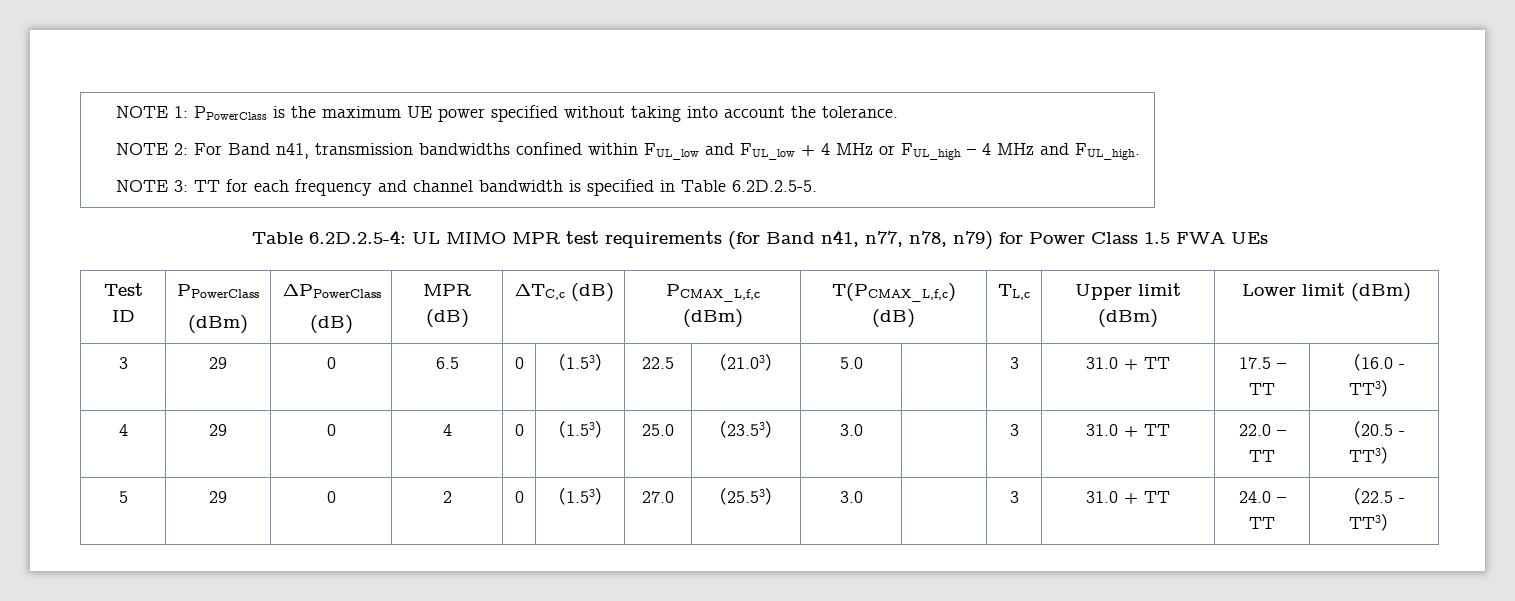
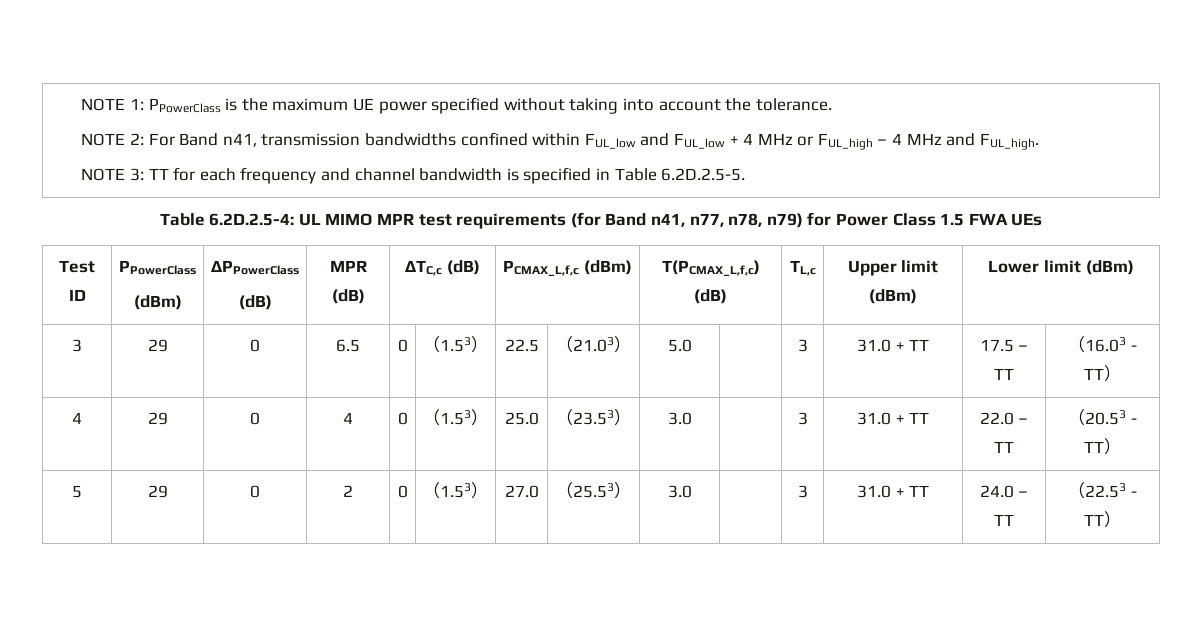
- 3 | 29 | 0 | 6.5 | 0 | （1.53） | 22.5 | （21.03） | 5.0 | | 3 | 31.0 + TT | 17.5 – TT | （16.0 - TT3）
+ 3 | 29 | 0 | 6.5 | 0 | （1.53） | 22.5 | （21.03） | 5.0 | | 3 | 31.0 + TT | 17.5 – TT | （16.03 - TT）
- 4 | 29 | 0 | 4 | 0 | （1.53） | 25.0 | （23.53） | 3.0 | | 3 | 31.0 + TT | 22.0 – TT | （20.5 - TT3）
+ 4 | 29 | 0 | 4 | 0 | （1.53） | 25.0 | （23.53） | 3.0 | | 3 | 31.0 + TT | 22.0 – TT | （20.53 - TT）
- 5 | 29 | 0 | 2 | 0 | （1.53） | 27.0 | （25.53） | 3.0 | | 3 | 31.0 + TT | 24.0 – TT | （22.5 - TT3）
+ 5 | 29 | 0 | 2 | 0 | （1.53） | 27.0 | （25.53） | 3.0 | | 3 | 31.0 + TT | 24.0 – TT | （22.53 - TT）

